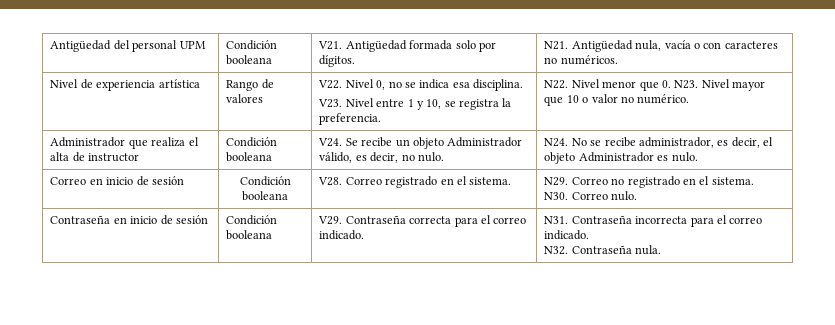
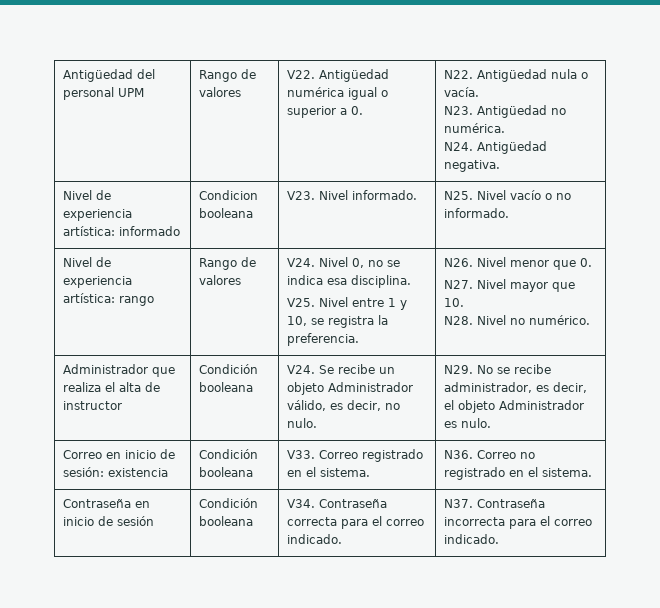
- Antigüedad del personal UPM | Condición booleana | V21. Antigüedad formada solo por dígitos. | N21. Antigüedad nula, vacía o con caracteres no numéricos.
- Nivel de experiencia artística | Rango de valores | V22. Nivel 0, no se indica esa disciplina.
- V23. Nivel entre 1 y 10, se registra la preferencia. | N22. Nivel menor que 0. N23. Nivel mayor que 10 o valor no numérico.
+ Antigüedad del personal UPM | Rango de valores | V22. Antigüedad numérica igual o superior a 0. | N22. Antigüedad nula o vacía.
+ N23. Antigüedad no numérica.
+ N24. Antigüedad negativa.
+ Nivel de experiencia artística: informado | Condicion booleana | V23. Nivel informado. | N25. Nivel vacío o no informado.
+ Nivel de experiencia artística: rango | Rango de valores | V24. Nivel 0, no se indica esa disciplina.
+ V25. Nivel entre 1 y 10, se registra la preferencia. | N26. Nivel menor que 0.
+ N27. Nivel mayor que 10.
+ N28. Nivel no numérico.
- Administrador que realiza el alta de instructor | Condición booleana | V24. Se recibe un objeto Administrador válido, es decir, no nulo. | N24. No se recibe administrador, es decir, el objeto Administrador es nulo.
+ Administrador que realiza el alta de instructor | Condición booleana | V24. Se recibe un objeto Administrador válido, es decir, no nulo. | N29. No se recibe administrador, es decir, el objeto Administrador es nulo.
- Correo en inicio de sesión | Condición booleana | V28. Correo registrado en el sistema. | N29. Correo no registrado en el sistema.
- N30. Correo nulo.
+ Correo en inicio de sesión: existencia | Condición booleana | V33. Correo registrado en el sistema. | N36. Correo no registrado en el sistema.
- Contraseña en inicio de sesión | Condición booleana | V29. Contraseña correcta para el correo indicado. | N31. Contraseña incorrecta para el correo indicado.
- N32. Contraseña nula.
+ Contraseña en inicio de sesión | Condición booleana | V34. Contraseña correcta para el correo indicado. | N37. Contraseña incorrecta para el correo indicado.

